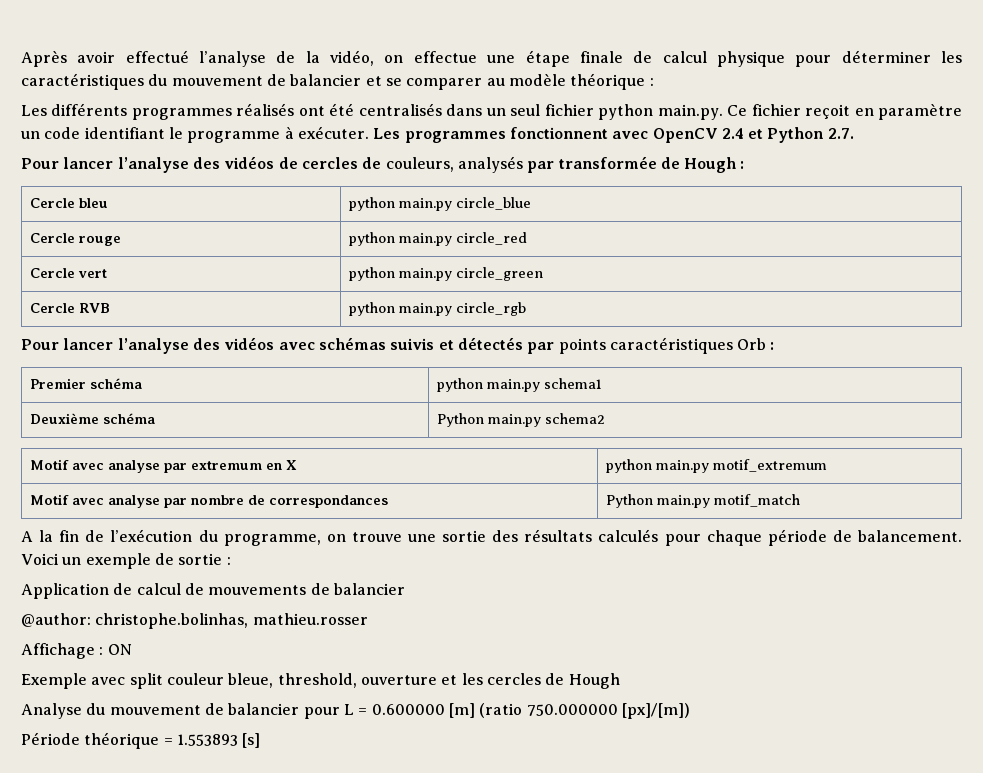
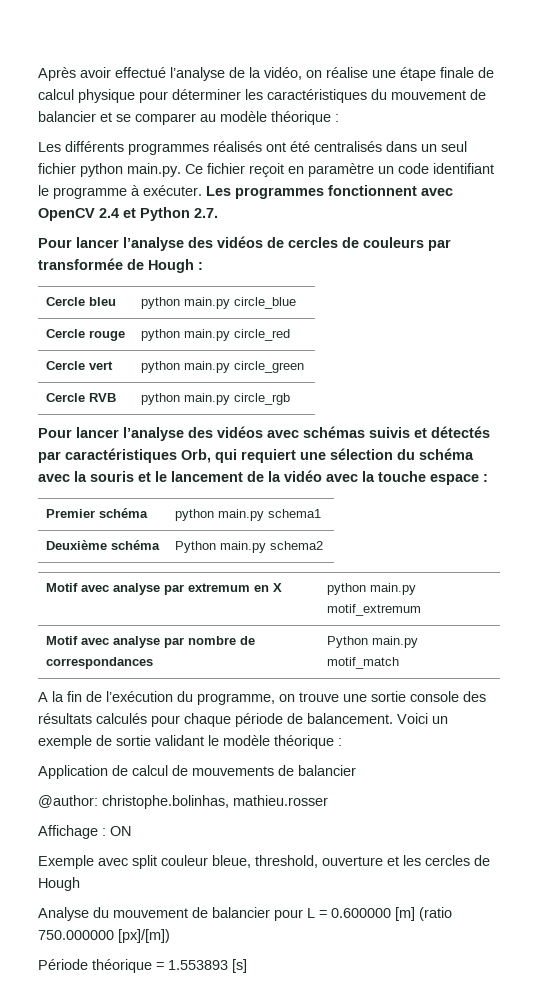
- Après avoir effectué l’analyse de la vidéo, on effectue une étape finale de calcul physique pour déterminer les caractéristiques du mouvement de balancier et se comparer au modèle théorique :
+ Après avoir effectué l’analyse de la vidéo, on réalise une étape finale de calcul physique pour déterminer les caractéristiques du mouvement de balancier et se comparer au modèle théorique :
- Pour lancer l’analyse des vidéos de cercles de couleurs, analysés par transformée de Hough :
+ Pour lancer l’analyse des vidéos de cercles de couleurs par transformée de Hough :
- Pour lancer l’analyse des vidéos avec schémas suivis et détectés par points caractéristiques Orb :
+ Pour lancer l’analyse des vidéos avec schémas suivis et détectés par caractéristiques Orb, qui requiert une sélection du schéma avec la souris et le lancement de la vidéo avec la touche espace :
- A la fin de l’exécution du programme, on trouve une sortie des résultats calculés pour chaque période de balancement.
+ A la fin de l’exécution du programme, on trouve une sortie console des résultats calculés pour chaque période de balancement.
- Voici un exemple de sortie :
+ Voici un exemple de sortie validant le modèle théorique :

